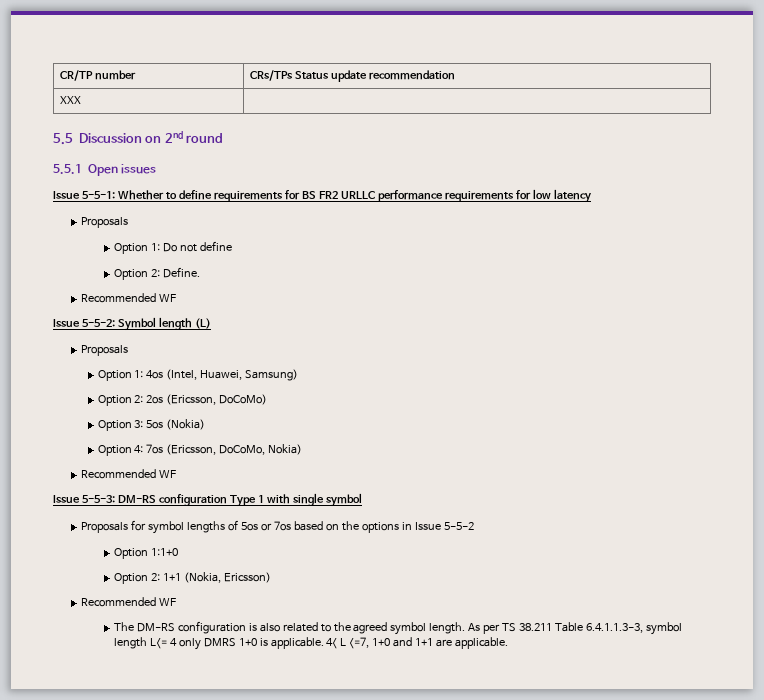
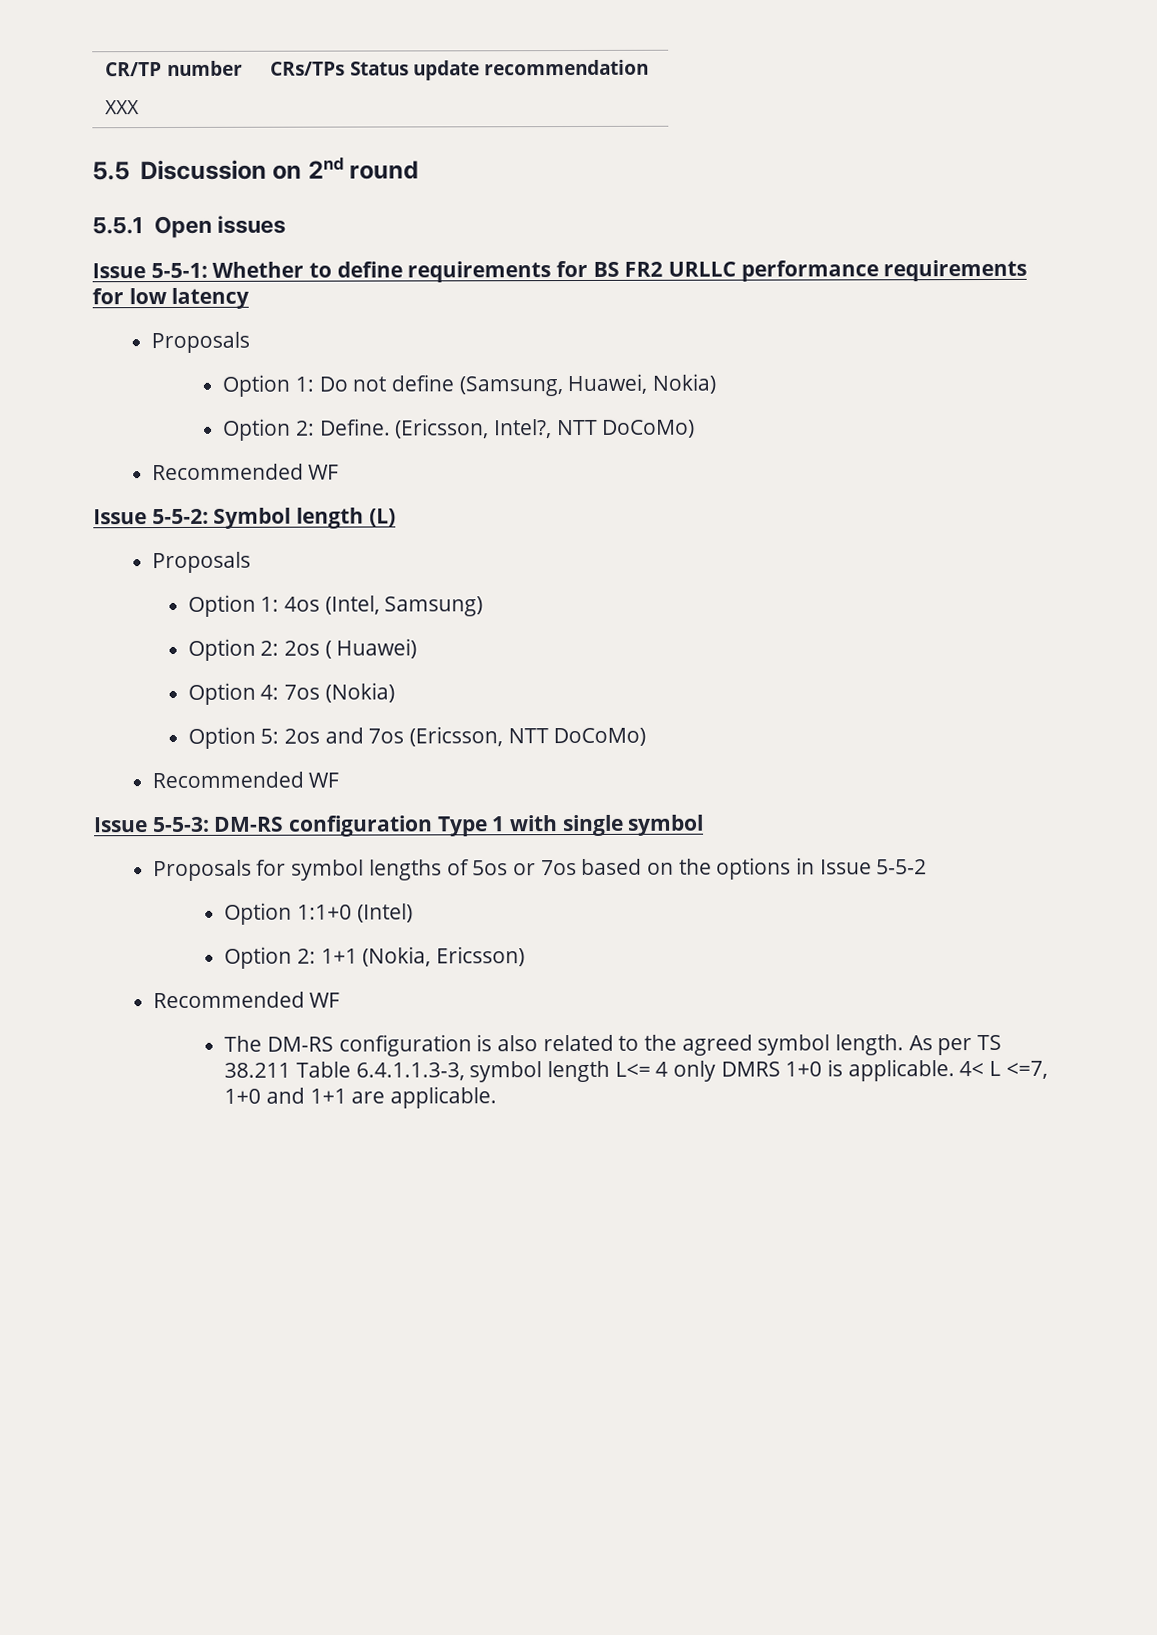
- Option 1: Do not define
+ Option 1: Do not define (Samsung, Huawei, Nokia)
+ (Ericsson, Intel?, NTT DoCoMo)
- Option 1: 4os (Intel, Huawei, Samsung)
+ Option 1: 4os (Intel, Samsung)
- Option 2: 2os (Ericsson, DoCoMo)
- Option 3: 5os (Nokia)
- Option 4: 7os (Ericsson, DoCoMo, Nokia)
+ Option 2: 2os ( Huawei)
+ Option 4: 7os (Nokia)
+ Option 5: 2os and 7os (Ericsson, NTT DoCoMo)
- Option 1:1+0
+ Option 1:1+0 (Intel)

